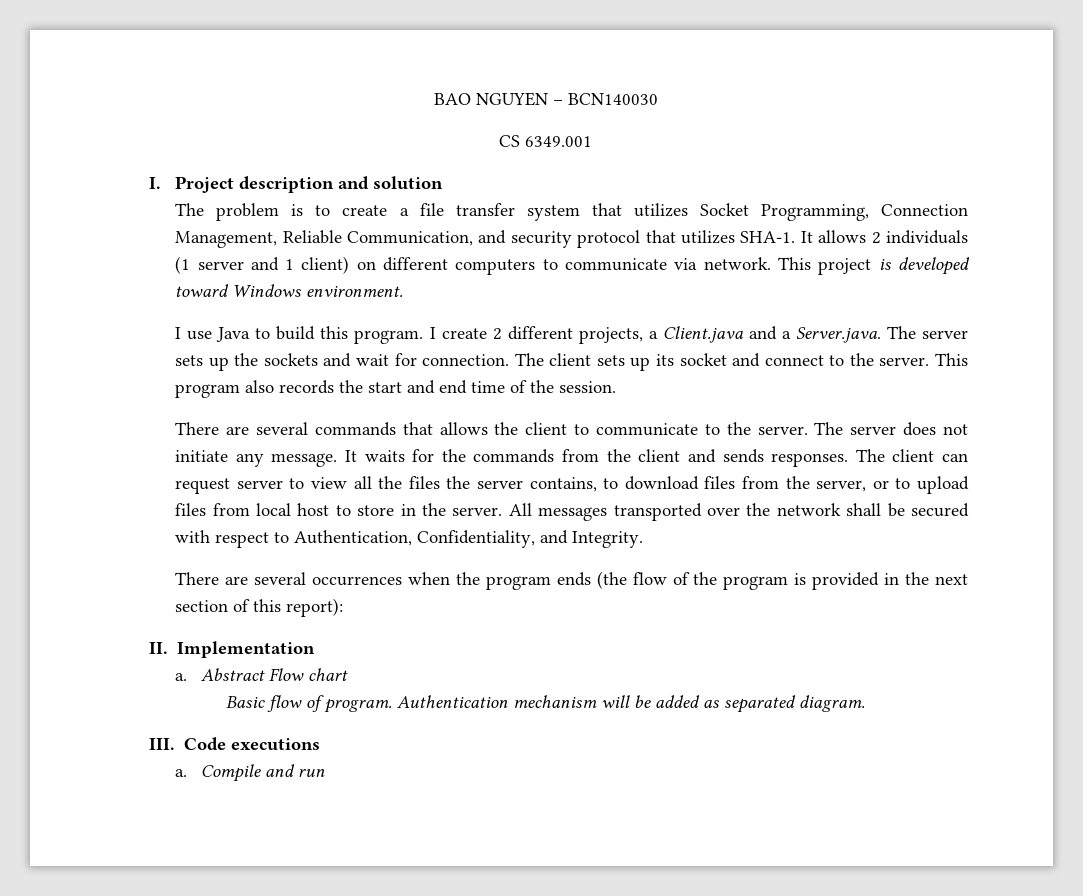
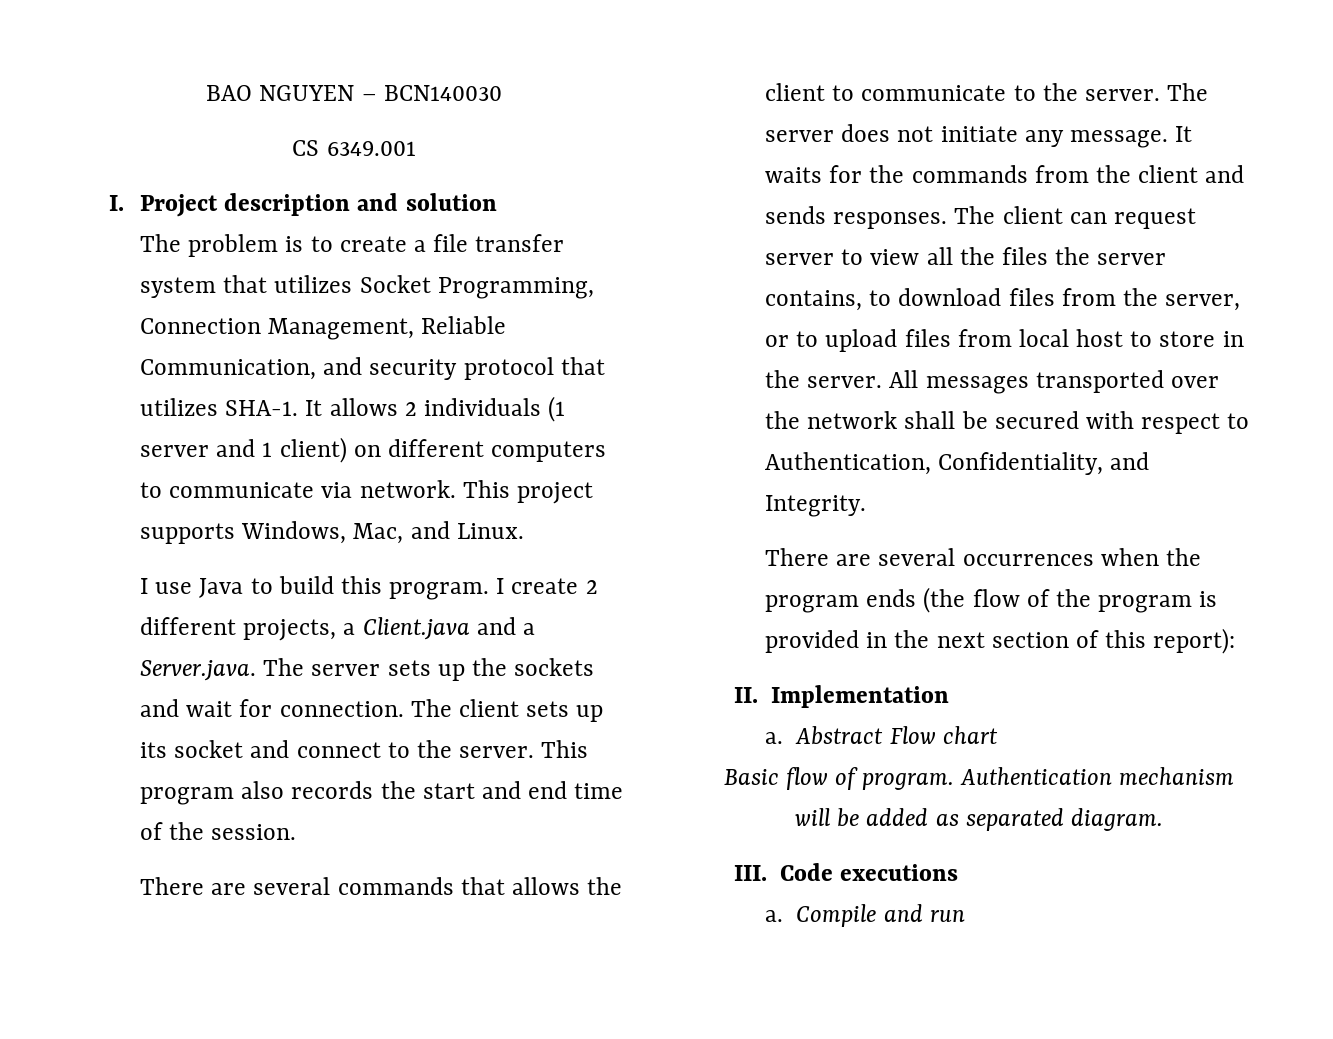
- This project is developed toward Windows environment.
+ This project supports Windows, Mac, and Linux.

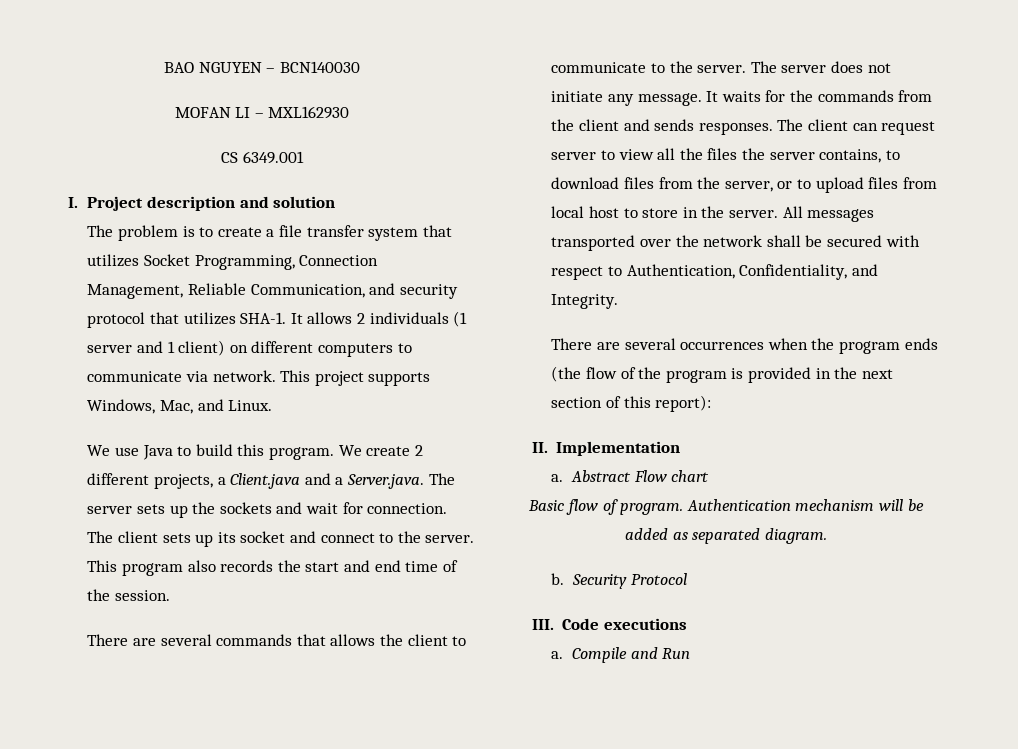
+ MOFAN LI – MXL162930
- I use Java to build this program.
+ We use Java to build this program.
- I create 2 different projects, a Client.java and a Server.java. The server sets up the sockets and wait for connection.
+ We create 2 different projects, a Client.java and a Server.java. The server sets up the sockets and wait for connection.
+ b. Security Protocol
- Compile and run
+ Compile and Run

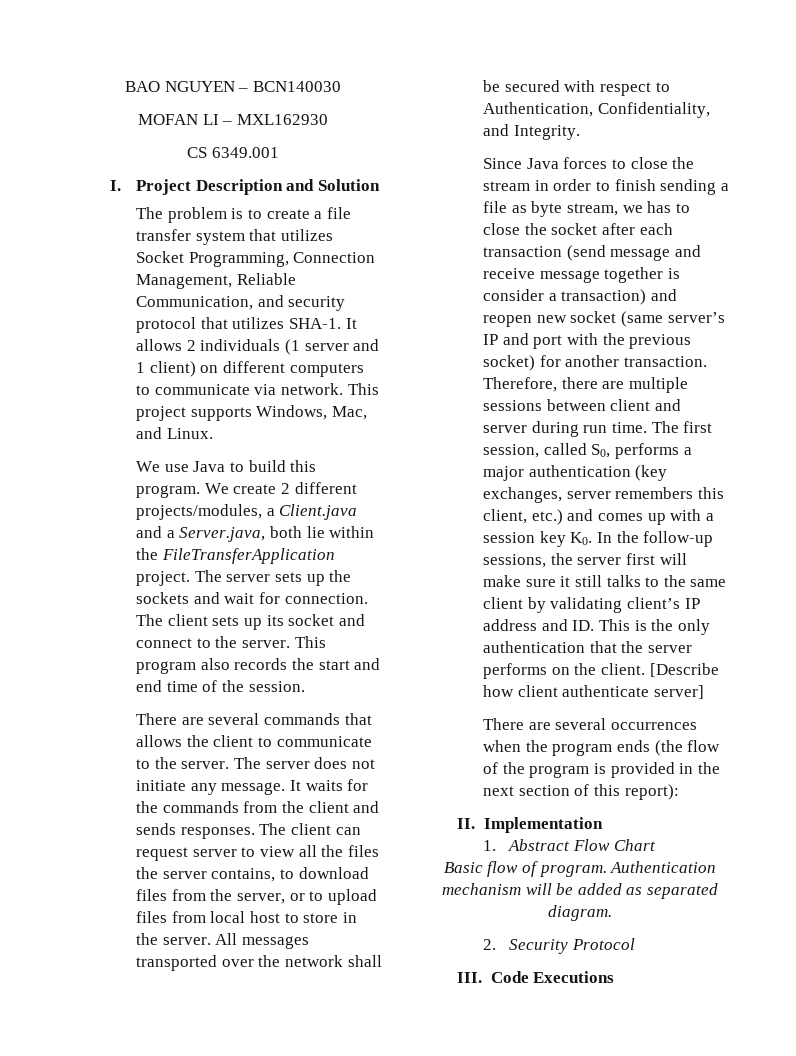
- I. Project description and solution
+ I. Project Description and Solution
- We create 2 different projects, a Client.java and a Server.java. The server sets up the sockets and wait for connection.
+ We create 2 different projects/modules, a Client.java and a Server.java, both lie within the FileTransferApplication project. The server sets up the sockets and wait for connection.
+ Since Java forces to close the stream in order to finish sending a file as byte stream, we has to close the socket after each transaction (send message and receive message together is consider a transaction) and reopen new socket (same server’s IP and port with the previous socket) for another transaction. Therefore, there are multiple sessions between client and server during run time. The first session, called S0, performs a major authentication (key exchanges, server remembers this client, etc.) and comes up with a session key K0. In the follow-up sessions, the server first will make sure it still talks to the same client by validating client’s IP address and ID. This is the only authentication that the server performs on the client. [Describe how client authenticate server]
- a. Abstract Flow chart
+ 1. Abstract Flow Chart
- b. Security Protocol
+ 2. Security Protocol
- III. Code executions
- a. Compile and Run
+ III. Code Executions

